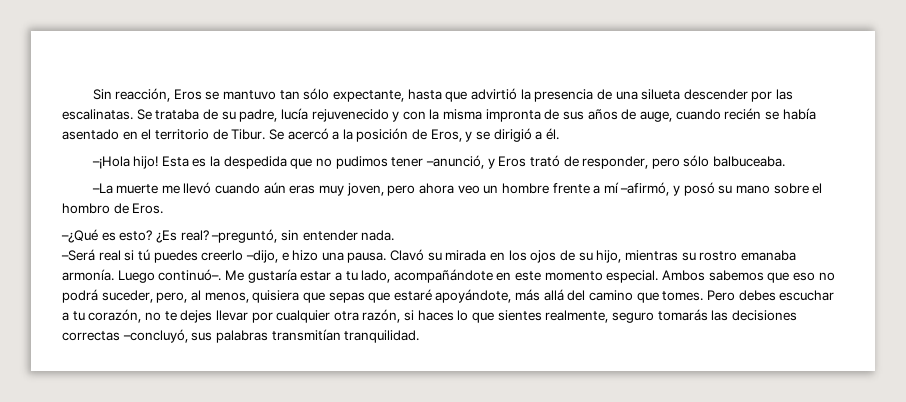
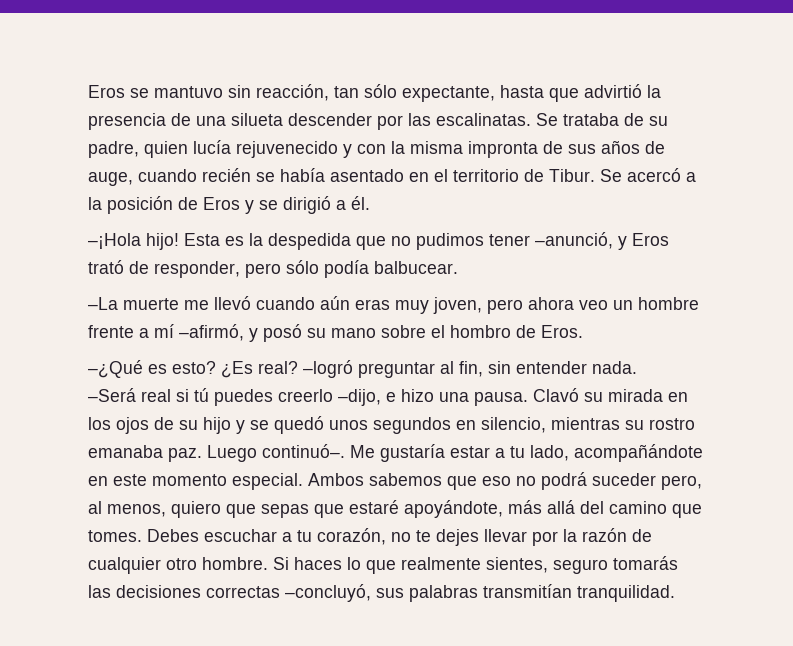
- Sin reacción, Eros se mantuvo tan sólo expectante, hasta que advirtió la presencia de una silueta descender por las escalinatas.
+ Eros se mantuvo sin reacción, tan sólo expectante, hasta que advirtió la presencia de una silueta descender por las escalinatas.
- Se trataba de su padre, lucía rejuvenecido y con la misma impronta de sus años de auge, cuando recién se había asentado en el territorio de Tibur.
+ Se trataba de su padre, quien lucía rejuvenecido y con la misma impronta de sus años de auge, cuando recién se había asentado en el territorio de Tibur.
- Se acercó a la posición de Eros, y se dirigió a él.
+ Se acercó a la posición de Eros y se dirigió a él.
- Esta es la despedida que no pudimos tener –anunció, y Eros trató de responder, pero sólo balbuceaba.
+ Esta es la despedida que no pudimos tener –anunció, y Eros trató de responder, pero sólo podía balbucear.
- –preguntó, sin entender nada.
+ –logró preguntar al fin, sin entender nada.
- Clavó su mirada en los ojos de su hijo, mientras su rostro emanaba armonía.
+ Clavó su mirada en los ojos de su hijo y se quedó unos segundos en silencio, mientras su rostro emanaba paz.
- Ambos sabemos que eso no podrá suceder, pero, al menos, quisiera que sepas que estaré apoyándote, más allá del camino que tomes.
+ Ambos sabemos que eso no podrá suceder pero, al menos, quiero que sepas que estaré apoyándote, más allá del camino que tomes.
- Pero debes escuchar a tu corazón, no te dejes llevar por cualquier otra razón, si haces lo que sientes realmente, seguro tomarás las decisiones correctas –concluyó, sus palabras transmitían tranquilidad.
+ Debes escuchar a tu corazón, no te dejes llevar por la razón de cualquier otro hombre. Si haces lo que realmente sientes, seguro tomarás las decisiones correctas –concluyó, sus palabras transmitían tranquilidad.

